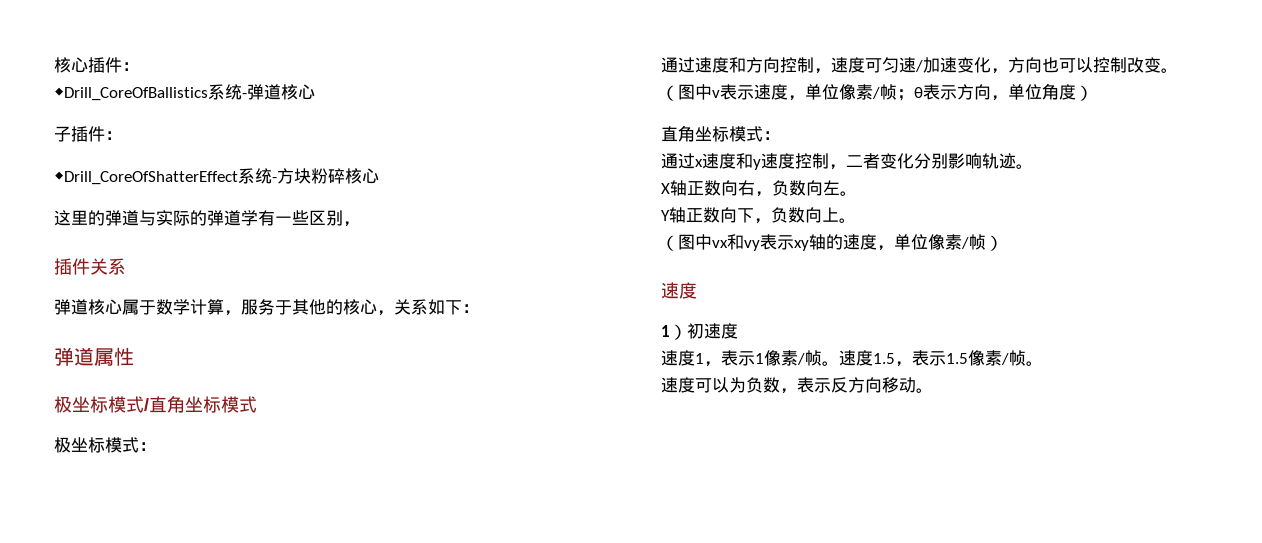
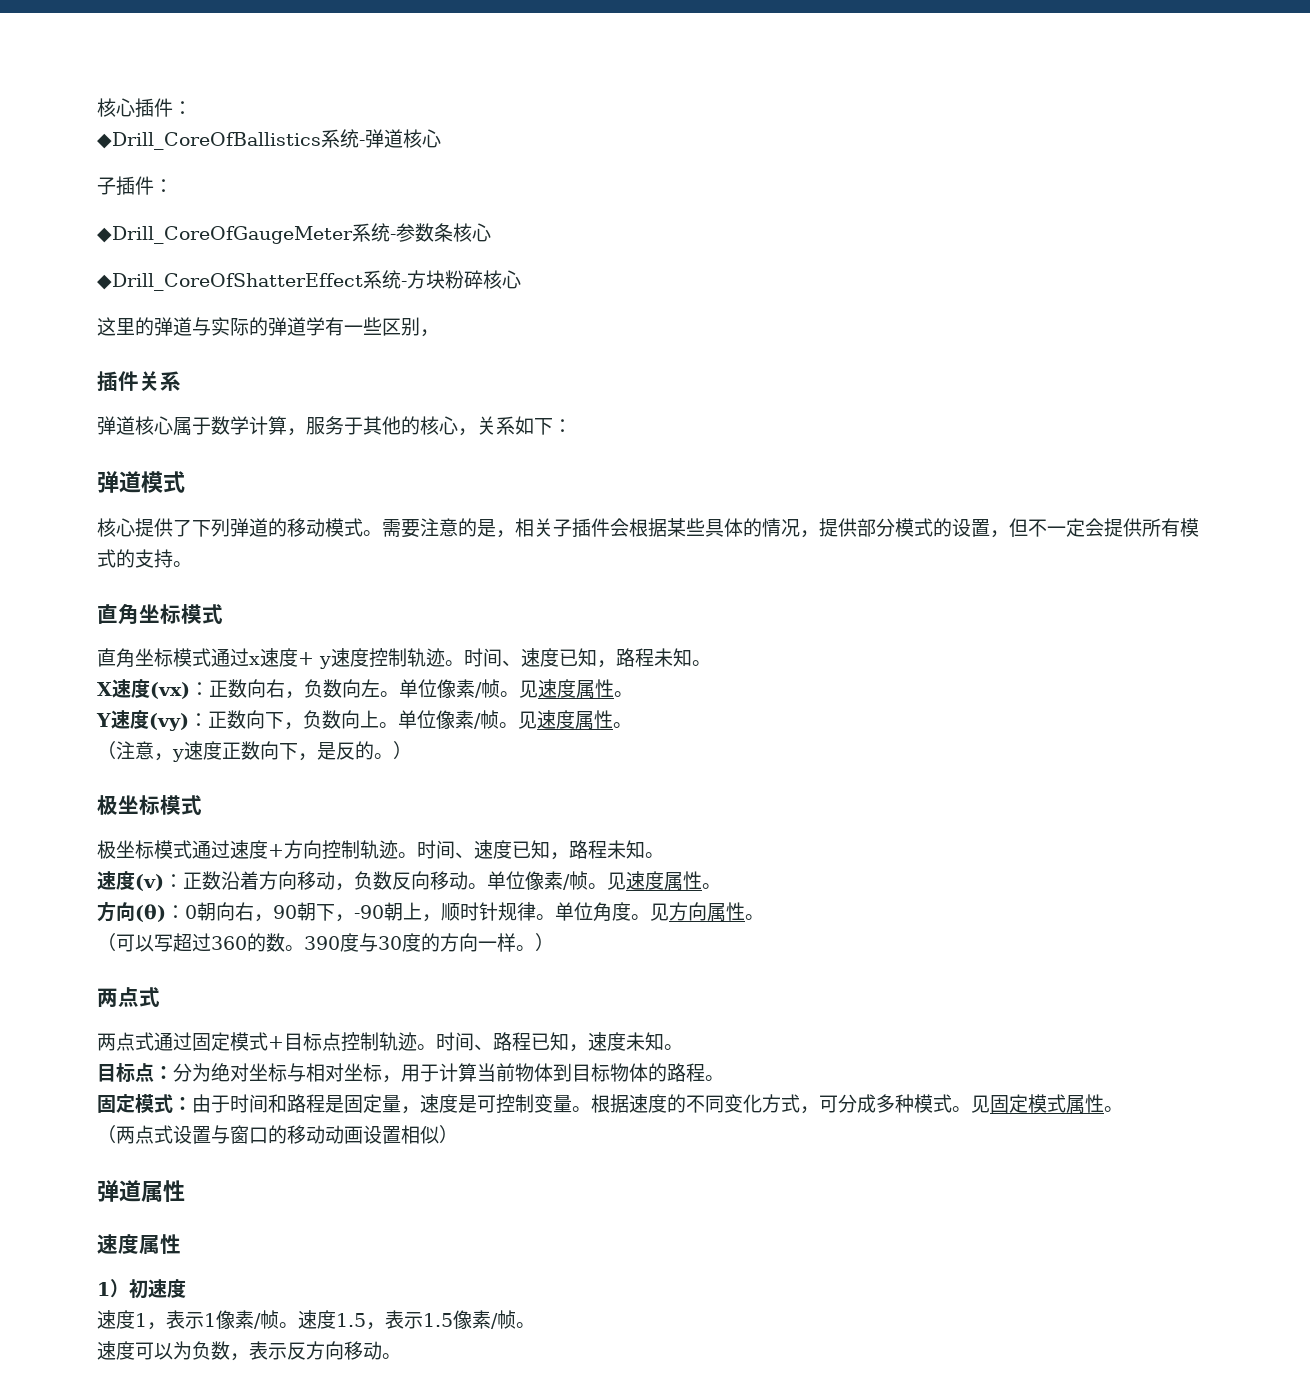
+ ◆Drill_CoreOfGaugeMeter系统-参数条核心
+ 弹道模式
+ 核心提供了下列弹道的移动模式。需要注意的是，相关子插件会根据某些具体的情况，提供部分模式的设置，但不一定会提供所有模式的支持。
+ 直角坐标模式
+ 直角坐标模式通过x速度+ y速度控制轨迹。时间、速度已知，路程未知。
+ X速度(vx)：正数向右，负数向左。单位像素/帧。见速度属性。
+ Y速度(vy)：正数向下，负数向上。单位像素/帧。见速度属性。
+ （注意，y速度正数向下，是反的。）
+ 极坐标模式
+ 极坐标模式通过速度+方向控制轨迹。时间、速度已知，路程未知。
+ 速度(v)：正数沿着方向移动，负数反向移动。单位像素/帧。见速度属性。
+ 方向(θ)：0朝向右，90朝下，-90朝上，顺时针规律。单位角度。见方向属性。
+ （可以写超过360的数。390度与30度的方向一样。）
+ 两点式
+ 两点式通过固定模式+目标点控制轨迹。时间、路程已知，速度未知。
+ 目标点：分为绝对坐标与相对坐标，用于计算当前物体到目标物体的路程。
+ 固定模式：由于时间和路程是固定量，速度是可控制变量。根据速度的不同变化方式，可分成多种模式。见固定模式属性。
+ （两点式设置与窗口的移动动画设置相似）
  弹道属性
- 极坐标模式/直角坐标模式
- 极坐标模式：
- 通过速度和方向控制，速度可匀速/加速变化，方向也可以控制改变。
- （图中v表示速度，单位像素/帧；θ表示方向，单位角度）
- 直角坐标模式：
- 通过x速度和y速度控制，二者变化分别影响轨迹。
- X轴正数向右，负数向左。
- Y轴正数向下，负数向上。
- （图中vx和vy表示xy轴的速度，单位像素/帧）
- 速度
+ 速度属性

